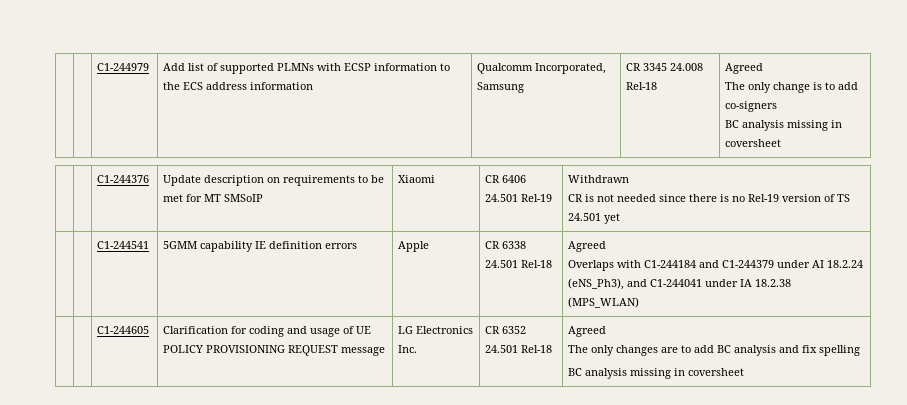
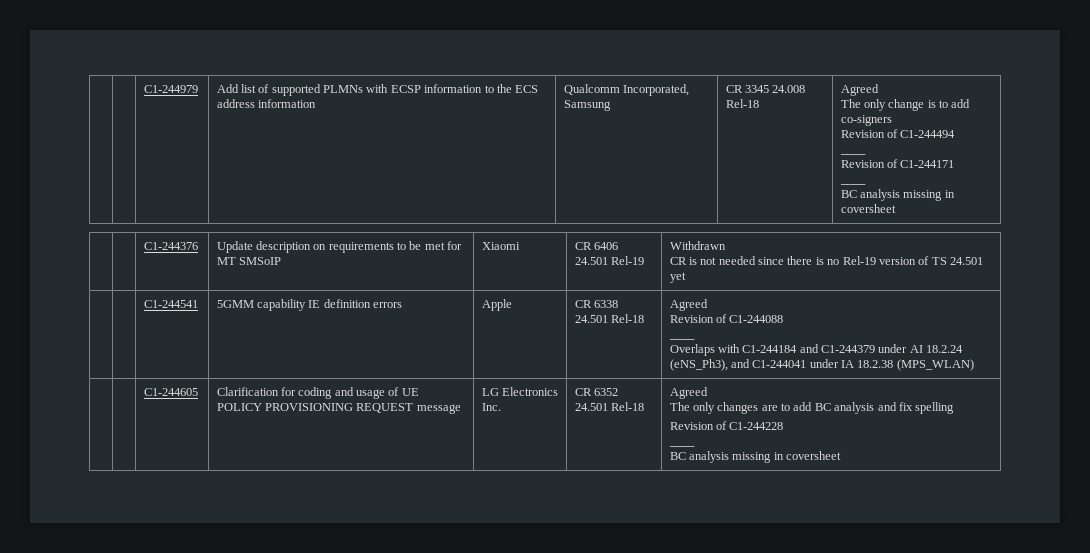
+ Revision of C1-244494
+ ____
+ Revision of C1-244171
+ ____
  | | C1-244541 | 5GMM capability IE definition errors | Apple | CR 6338 24.501 Rel-18 | Agreed
+ Revision of C1-244088
+ ____
  | | C1-244605 | Clarification for coding and usage of UE POLICY PROVISIONING REQUEST message | LG Electronics Inc. | CR 6352 24.501 Rel-18 | Agreed
  The only changes are to add BC analysis and fix spelling
+ Revision of C1-244228
+ ____

